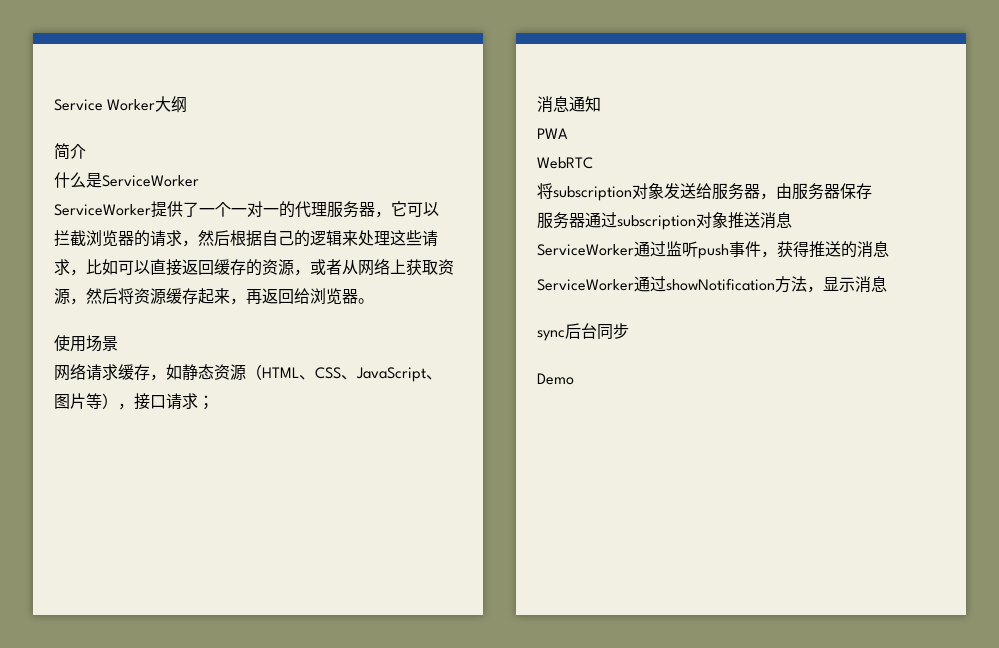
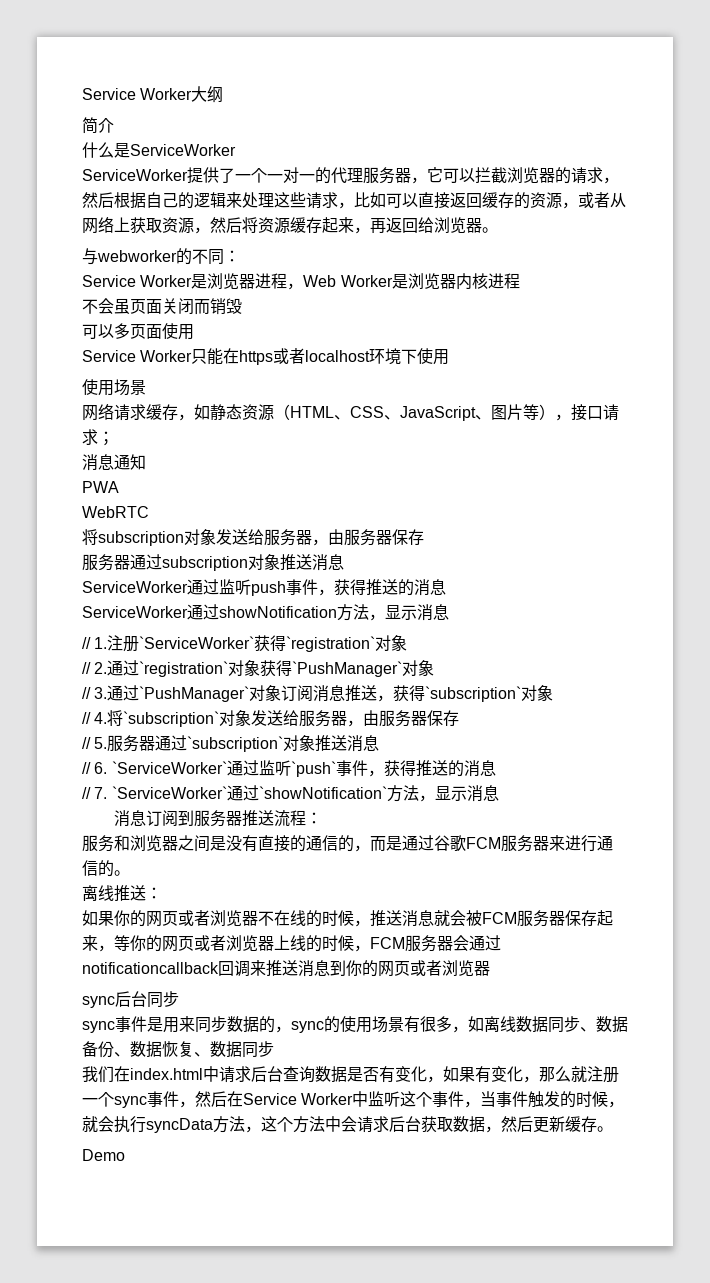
+ 与webworker的不同：
+ Service Worker是浏览器进程，Web Worker是浏览器内核进程
+ 不会虽页面关闭而销毁
+ 可以多页面使用
+ Service Worker只能在https或者localhost环境下使用
+ // 1.注册`ServiceWorker`获得`registration`对象
+ // 2.通过`registration`对象获得`PushManager`对象
+ // 3.通过`PushManager`对象订阅消息推送，获得`subscription`对象
+ // 4.将`subscription`对象发送给服务器，由服务器保存
+ // 5.服务器通过`subscription`对象推送消息
+ // 6. `ServiceWorker`通过监听`push`事件，获得推送的消息
+ // 7. `ServiceWorker`通过`showNotification`方法，显示消息
+ 消息订阅到服务器推送流程：
+ 服务和浏览器之间是没有直接的通信的，而是通过谷歌FCM服务器来进行通信的。
+ 离线推送：
+ 如果你的网页或者浏览器不在线的时候，推送消息就会被FCM服务器保存起来，等你的网页或者浏览器上线的时候，FCM服务器会通过notificationcallback回调来推送消息到你的网页或者浏览器
  sync后台同步
+ sync事件是用来同步数据的，sync的使用场景有很多，如离线数据同步、数据备份、数据恢复、数据同步
+ 我们在index.html中请求后台查询数据是否有变化，如果有变化，那么就注册一个sync事件，然后在Service Worker中监听这个事件，当事件触发的时候，就会执行syncData方法，这个方法中会请求后台获取数据，然后更新缓存。

